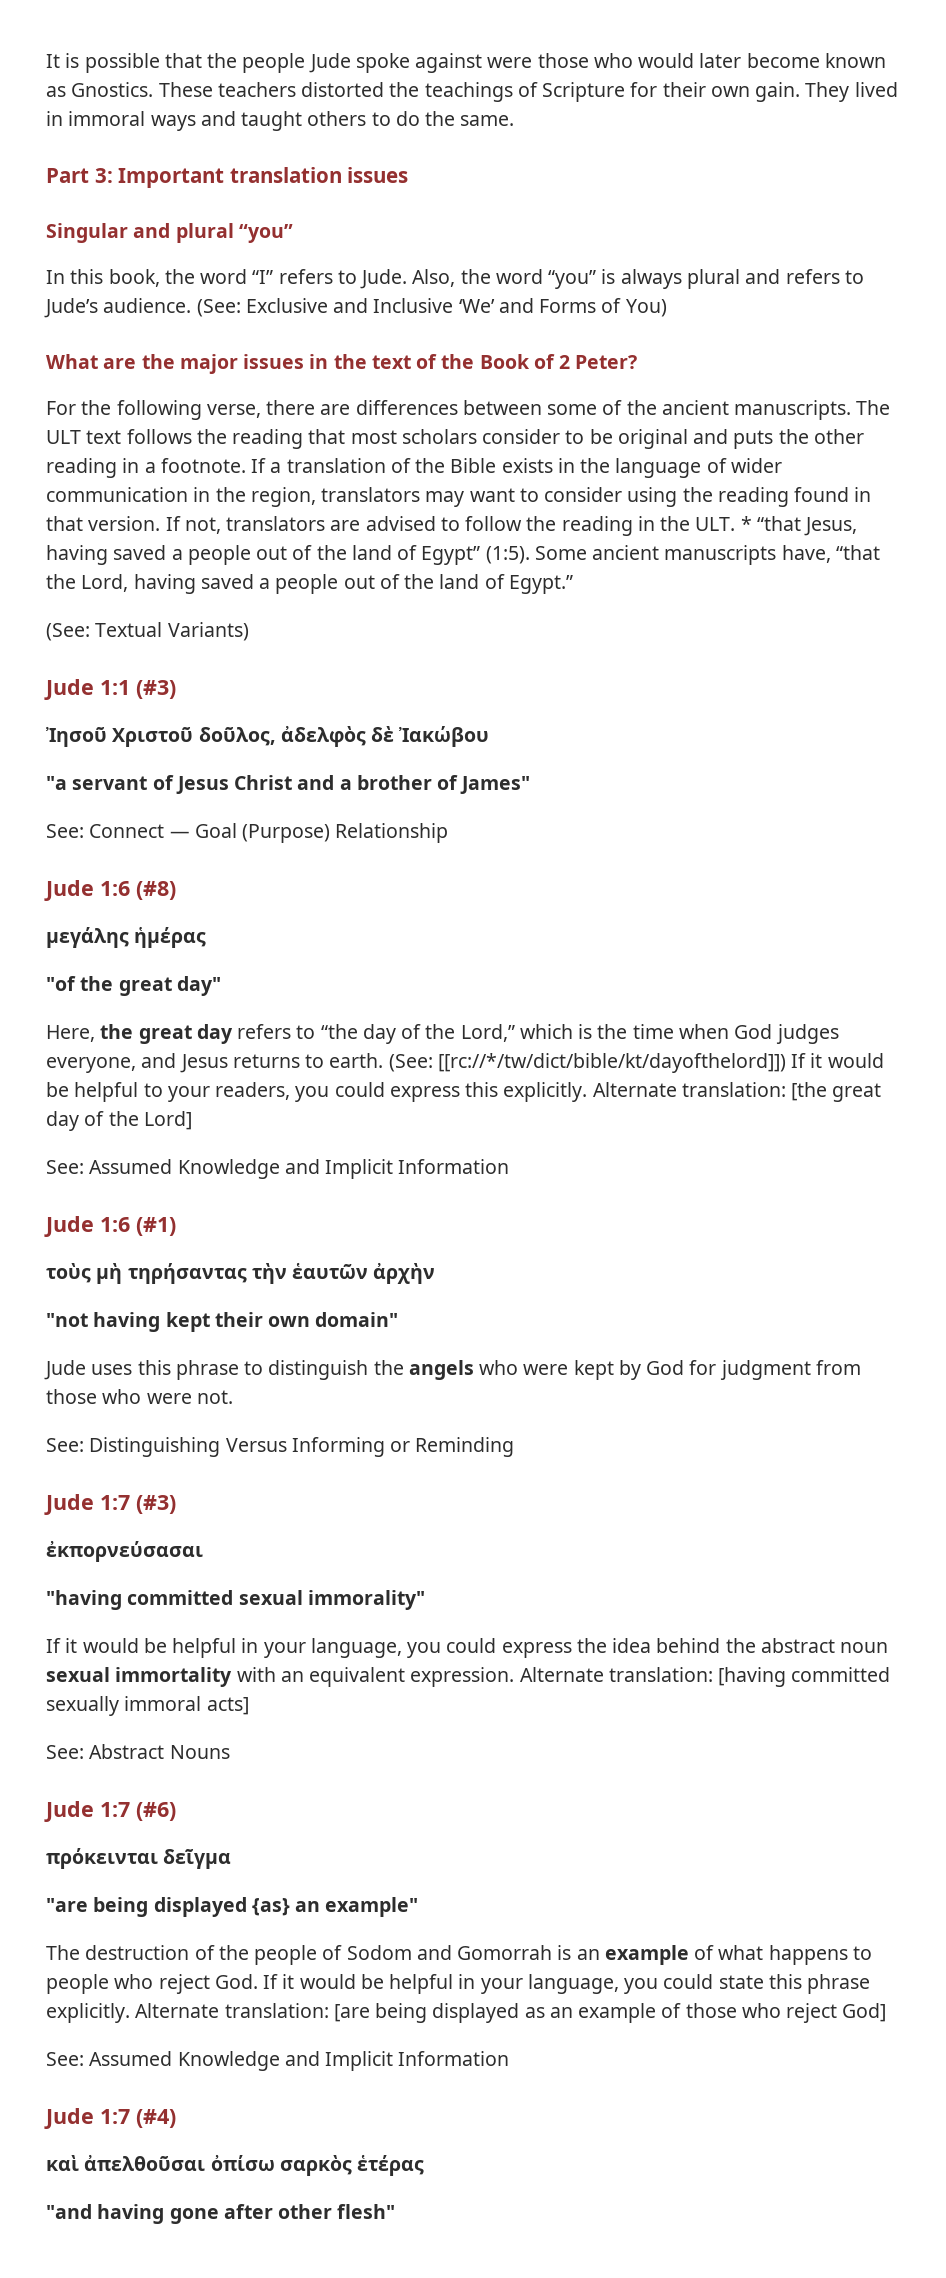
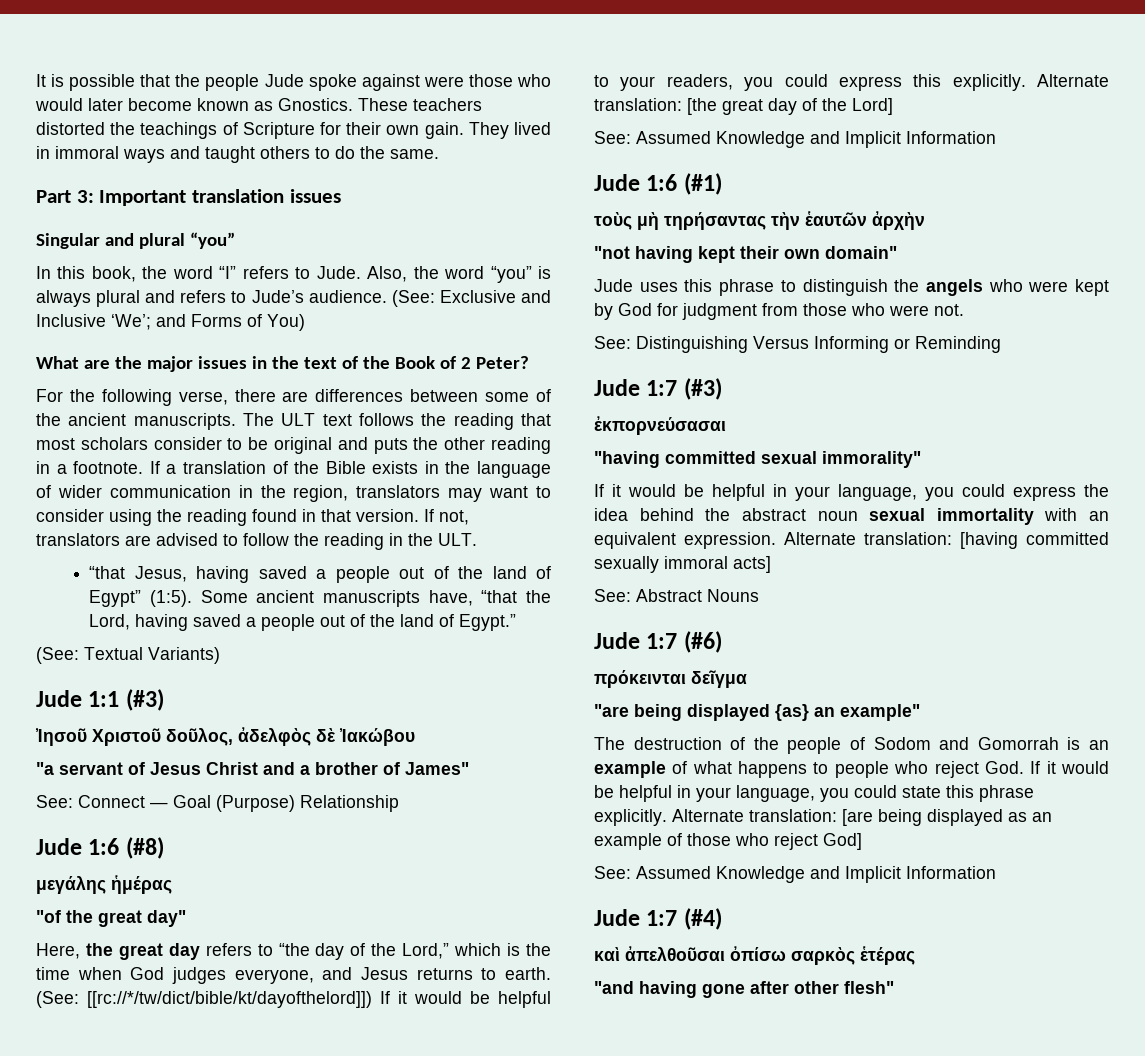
- (See: Exclusive and Inclusive ‘We’ and Forms of You)
+ (See: Exclusive and Inclusive ‘We’; and Forms of You)
- If not, translators are advised to follow the reading in the ULT. * “that Jesus, having saved a people out of the land of Egypt” (1:5).
+ If not, translators are advised to follow the reading in the ULT.
+ “that Jesus, having saved a people out of the land of Egypt” (1:5).

